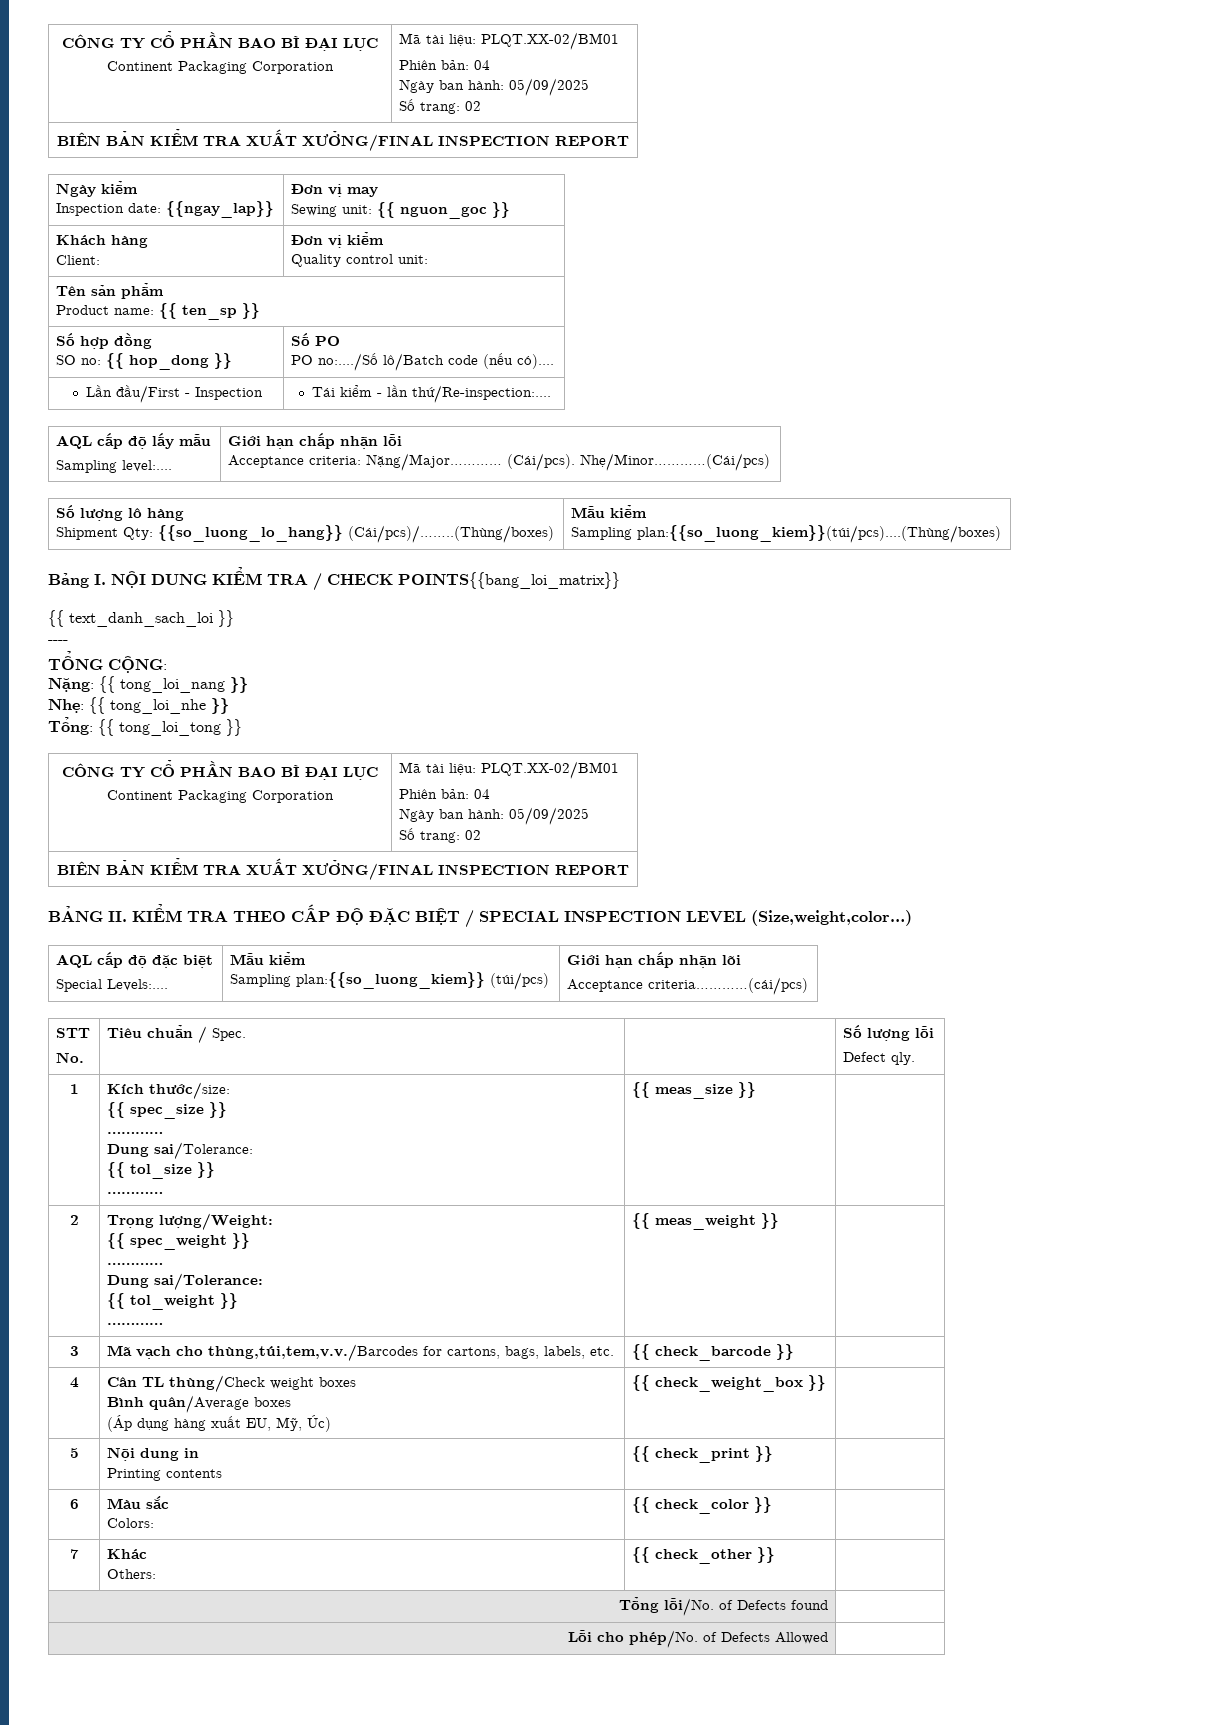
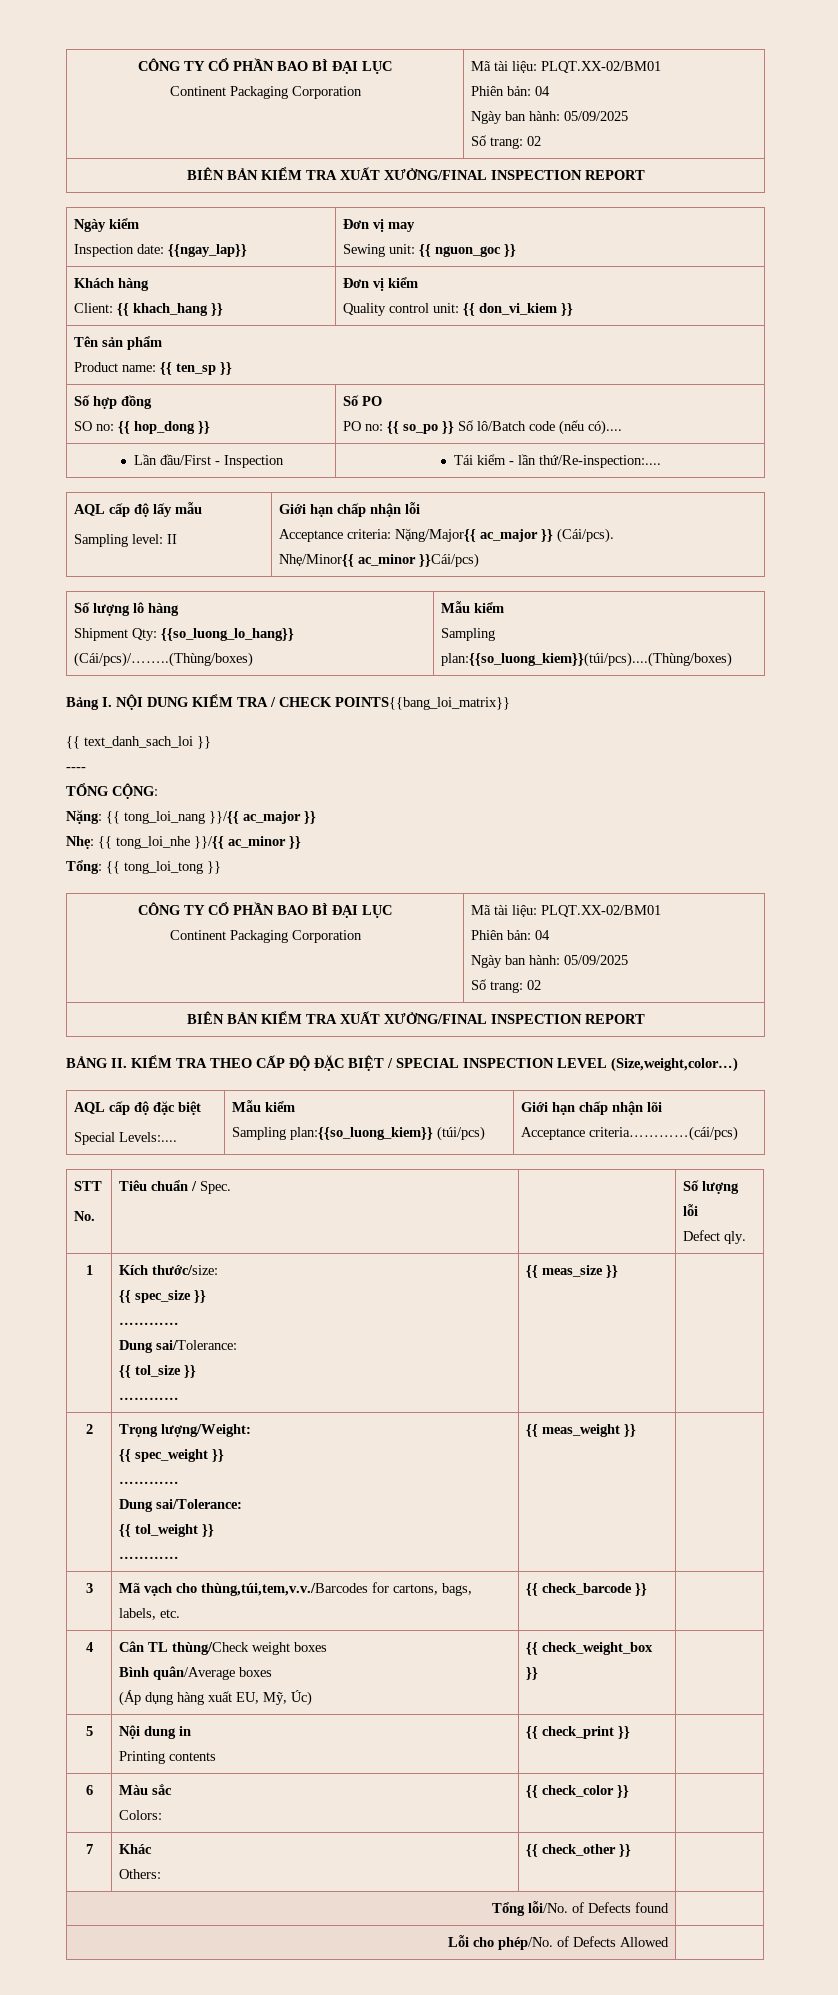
  Khách hàng
- Client: | Đơn vị kiểm
- Quality control unit:
+ Client: {{ khach_hang }} | Đơn vị kiểm
+ Quality control unit: {{ don_vi_kiem }}
  Số hợp đồng
  SO no: {{ hop_dong }} | Số PO
- PO no:..../Số lô/Batch code (nếu có)....
+ PO no: {{ so_po }} Số lô/Batch code (nếu có)....
  AQL cấp độ lấy mẫu
- Sampling level:.... | Giới hạn chấp nhận lỗi
- Acceptance criteria: Nặng/Major………… (Cái/pcs). Nhẹ/Minor…………(Cái/pcs)
+ Sampling level: II | Giới hạn chấp nhận lỗi
+ Acceptance criteria: Nặng/Major{{ ac_major }} (Cái/pcs).
+ Nhẹ/Minor{{ ac_minor }}Cái/pcs)
- Nặng: {{ tong_loi_nang }}
+ Nặng: {{ tong_loi_nang }}/{{ ac_major }}
- Nhẹ: {{ tong_loi_nhe }}
+ Nhẹ: {{ tong_loi_nhe }}/{{ ac_minor }}

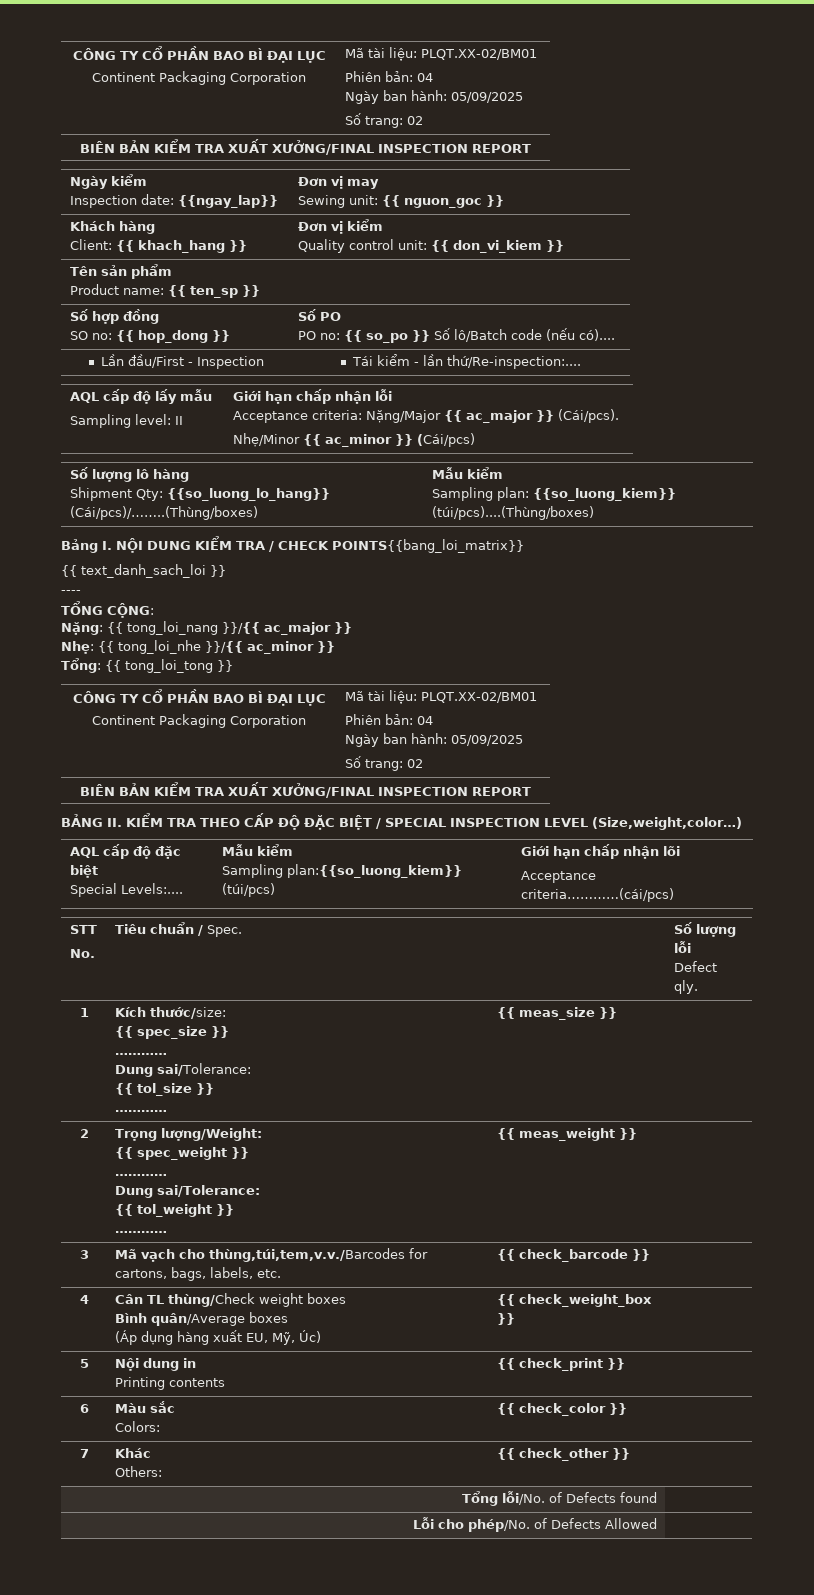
  AQL cấp độ lấy mẫu
  Sampling level: II | Giới hạn chấp nhận lỗi
- Acceptance criteria: Nặng/Major{{ ac_major }} (Cái/pcs).
- Nhẹ/Minor{{ ac_minor }}Cái/pcs)
+ Acceptance criteria: Nặng/Major {{ ac_major }} (Cái/pcs).
+ Nhẹ/Minor {{ ac_minor }} (Cái/pcs)
  Số lượng lô hàng
  Shipment Qty: {{so_luong_lo_hang}} (Cái/pcs)/……..(Thùng/boxes) | Mẫu kiểm
- Sampling plan:{{so_luong_kiem}}(túi/pcs)....(Thùng/boxes)
+ Sampling plan: {{so_luong_kiem}} (túi/pcs)....(Thùng/boxes)

